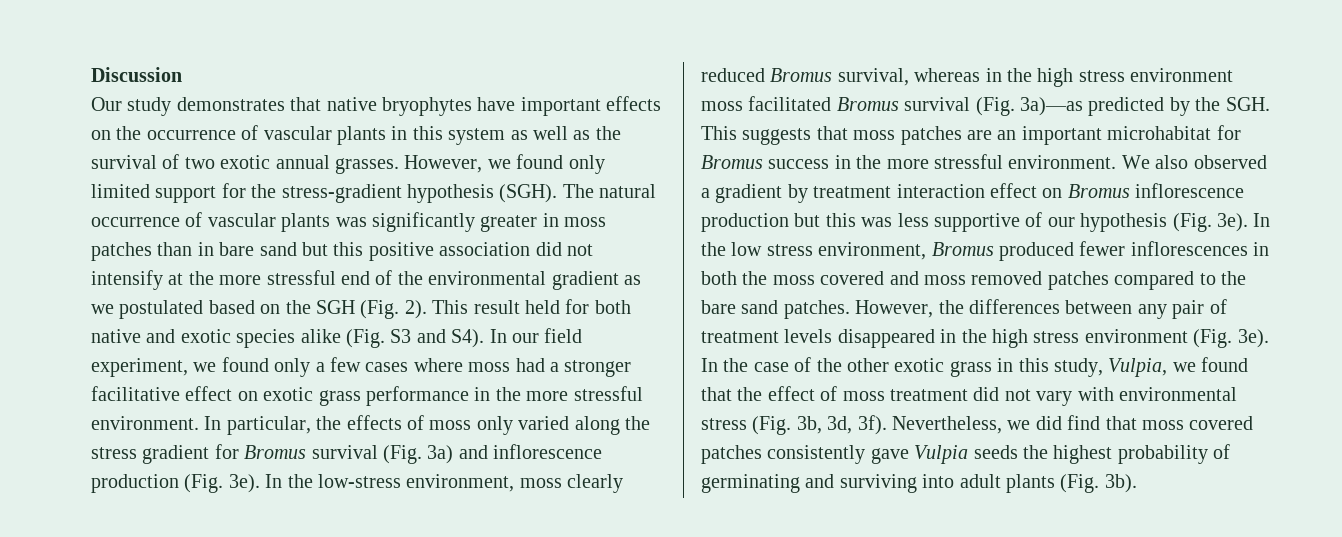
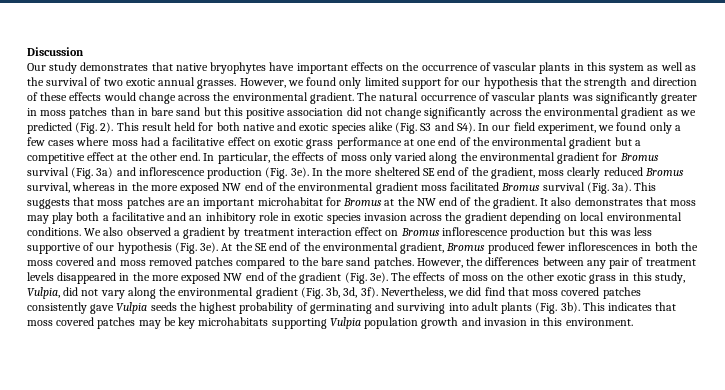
- However, we found only limited support for the stress-gradient hypothesis (SGH).
+ However, we found only limited support for our hypothesis that the strength and direction of these effects would change across the environmental gradient.
- The natural occurrence of vascular plants was significantly greater in moss patches than in bare sand but this positive association did not intensify at the more stressful end of the environmental gradient as we postulated based on the SGH (Fig. 2).
+ The natural occurrence of vascular plants was significantly greater in moss patches than in bare sand but this positive association did not change significantly across the environmental gradient as we predicted (Fig. 2).
- This result held for both native and exotic species alike (Fig. S3 and S4). In our field experiment, we found only a few cases where moss had a stronger facilitative effect on exotic grass performance in the more stressful environment.
+ This result held for both native and exotic species alike (Fig. S3 and S4). In our field experiment, we found only a few cases where moss had a facilitative effect on exotic grass performance at one end of the environmental gradient but a competitive effect at the other end.
- In particular, the effects of moss only varied along the stress gradient for Bromus survival (Fig. 3a) and inflorescence production (Fig. 3e).
+ In particular, the effects of moss only varied along the environmental gradient for Bromus survival (Fig. 3a) and inflorescence production (Fig. 3e).
- In the low-stress environment, moss clearly reduced Bromus survival, whereas in the high stress environment moss facilitated Bromus survival (Fig. 3a)—as predicted by the SGH. This suggests that moss patches are an important microhabitat for Bromus success in the more stressful environment.
+ In the more sheltered SE end of the gradient, moss clearly reduced Bromus survival, whereas in the more exposed NW end of the environmental gradient moss facilitated Bromus survival (Fig. 3a). This suggests that moss patches are an important microhabitat for Bromus at the NW end of the gradient. It also demonstrates that moss may play both a facilitative and an inhibitory role in exotic species invasion across the gradient depending on local environmental conditions.
- In the low stress environment, Bromus produced fewer inflorescences in both the moss covered and moss removed patches compared to the bare sand patches.
+ At the SE end of the environmental gradient, Bromus produced fewer inflorescences in both the moss covered and moss removed patches compared to the bare sand patches.
- However, the differences between any pair of treatment levels disappeared in the high stress environment (Fig. 3e). In the case of the other exotic grass in this study, Vulpia, we found that the effect of moss treatment did not vary with environmental stress (Fig. 3b, 3d, 3f).
+ However, the differences between any pair of treatment levels disappeared in the more exposed NW end of the gradient (Fig. 3e). The effects of moss on the other exotic grass in this study, Vulpia, did not vary along the environmental gradient (Fig. 3b, 3d, 3f).
+ This indicates that moss covered patches may be key microhabitats supporting Vulpia population growth and invasion in this environment.

